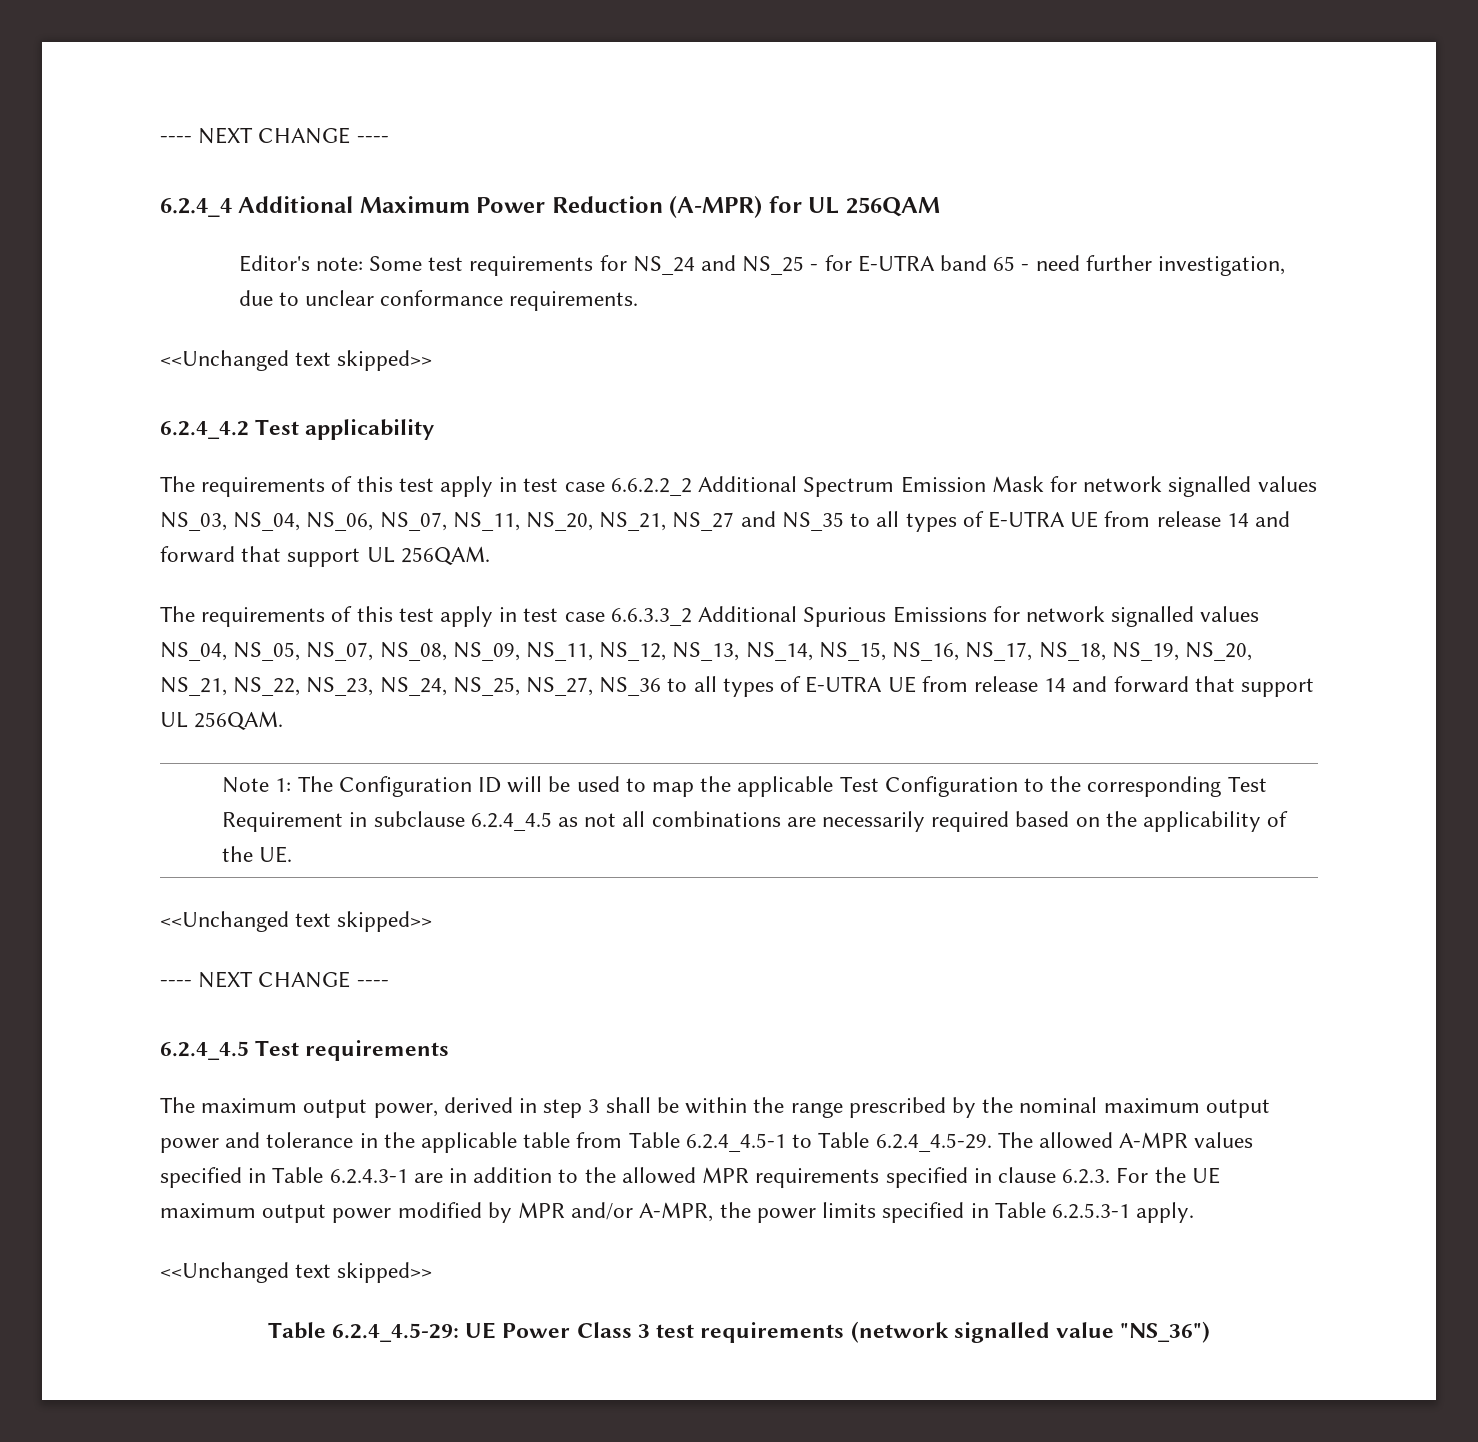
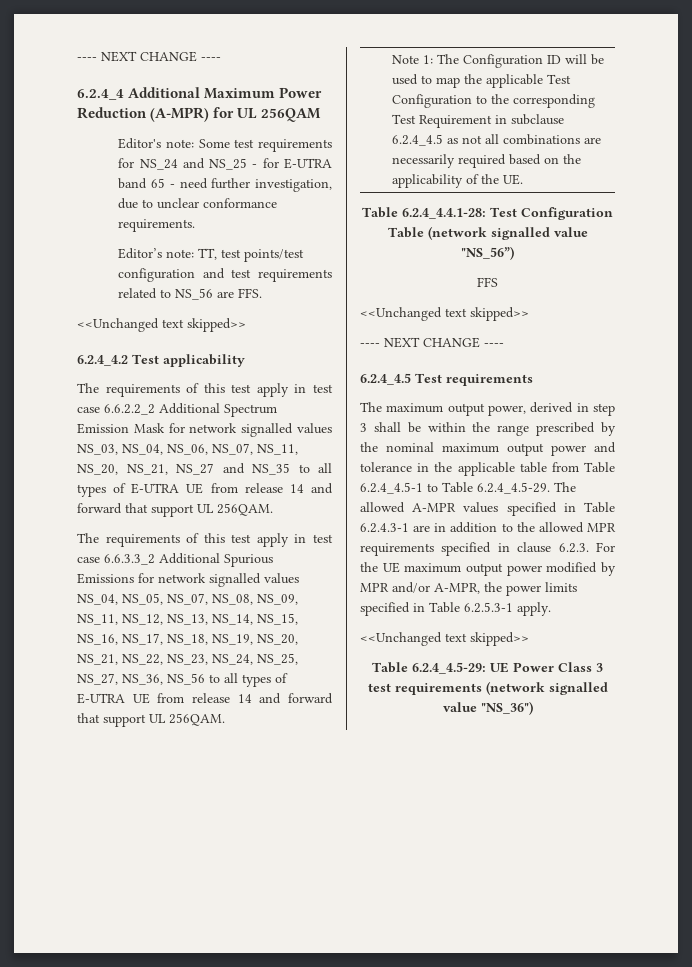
+ Editor’s note: TT, test points/test configuration and test requirements related to NS_56 are FFS.
- The requirements of this test apply in test case 6.6.3.3_2 Additional Spurious Emissions for network signalled values NS_04, NS_05, NS_07, NS_08, NS_09, NS_11, NS_12, NS_13, NS_14, NS_15, NS_16, NS_17, NS_18, NS_19, NS_20, NS_21, NS_22, NS_23, NS_24, NS_25, NS_27, NS_36 to all types of E-UTRA UE from release 14 and forward that support UL 256QAM.
+ The requirements of this test apply in test case 6.6.3.3_2 Additional Spurious Emissions for network signalled values NS_04, NS_05, NS_07, NS_08, NS_09, NS_11, NS_12, NS_13, NS_14, NS_15, NS_16, NS_17, NS_18, NS_19, NS_20, NS_21, NS_22, NS_23, NS_24, NS_25, NS_27, NS_36, NS_56 to all types of E-UTRA UE from release 14 and forward that support UL 256QAM.
+ Table 6.2.4_4.4.1-28: Test Configuration Table (network signalled value "NS_56”)
+ FFS

